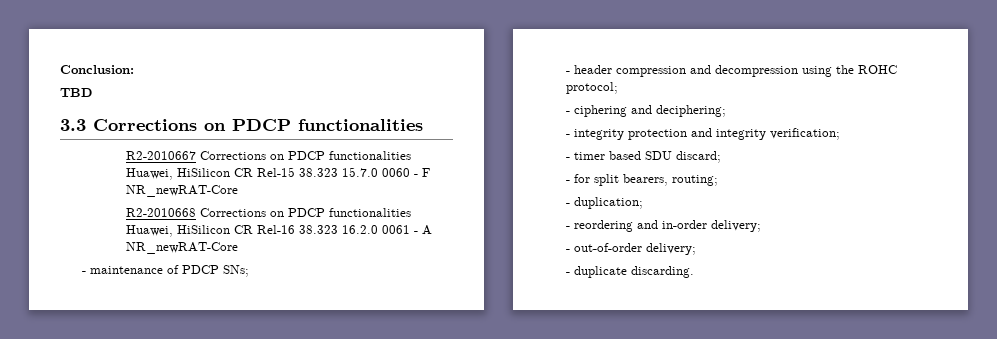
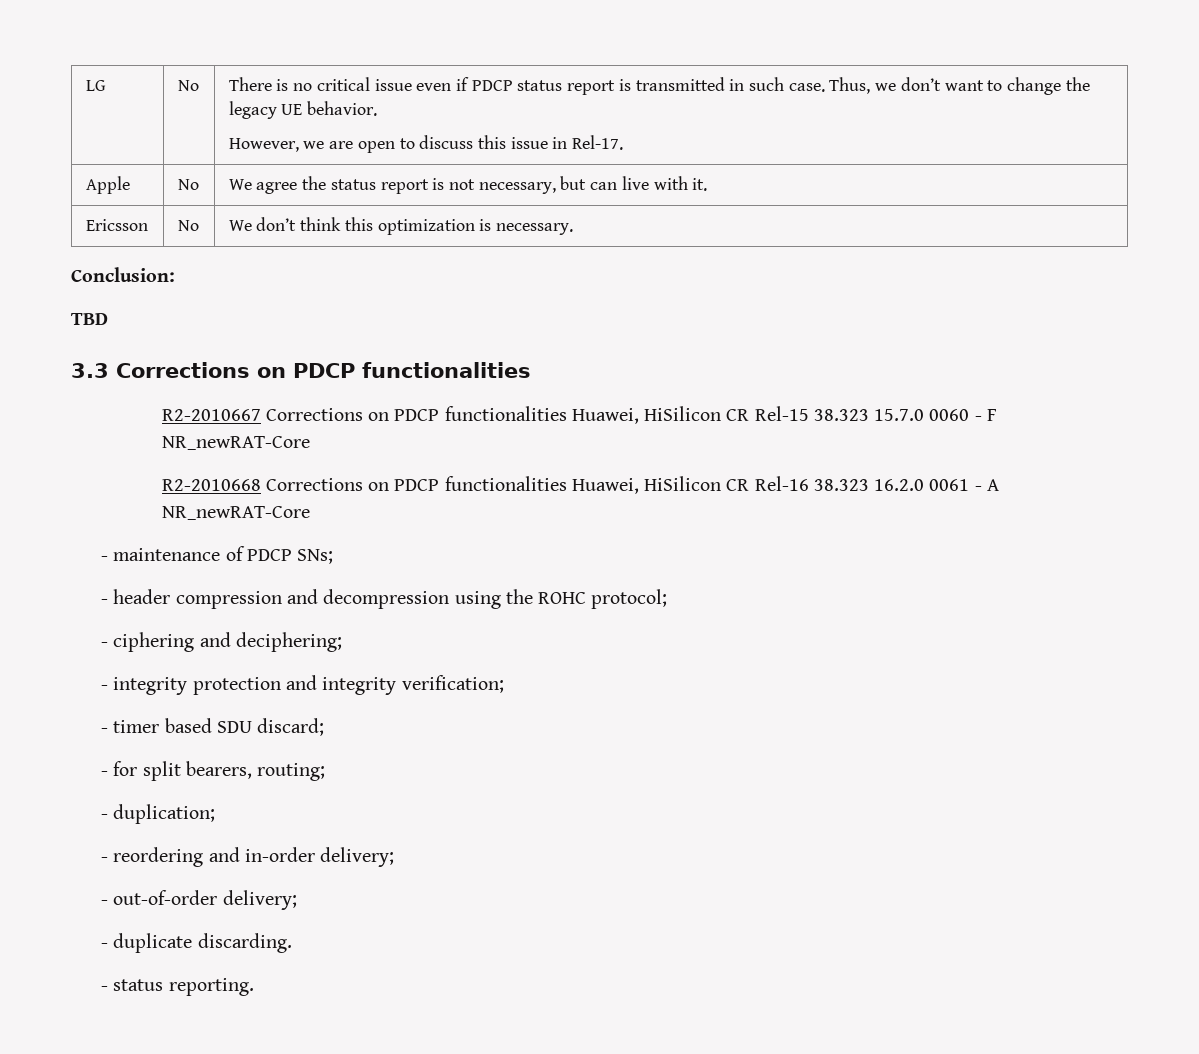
+ LG | No | There is no critical issue even if PDCP status report is transmitted in such case. Thus, we don’t want to change the legacy UE behavior.
+ However, we are open to discuss this issue in Rel-17.
+ Apple | No | We agree the status report is not necessary, but can live with it.
+ Ericsson | No | We don’t think this optimization is necessary.
+ - status reporting.

